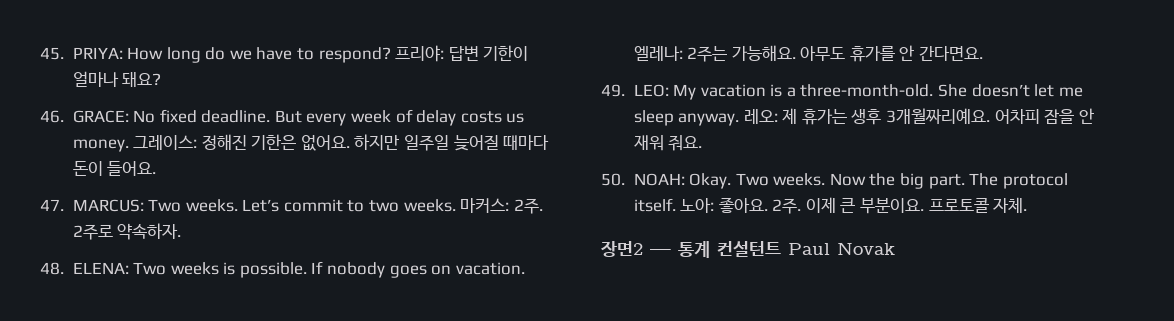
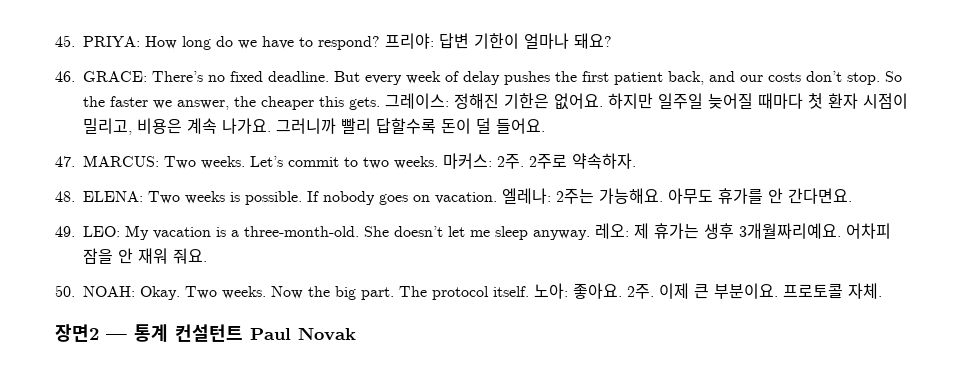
- 46. GRACE: No fixed deadline.
+ 46. GRACE: There’s no fixed deadline.
- But every week of delay costs us money.
+ But every week of delay pushes the first patient back, and our costs don’t stop. So the faster we answer, the cheaper this gets.
- 하지만 일주일 늦어질 때마다 돈이 들어요.
+ 하지만 일주일 늦어질 때마다 첫 환자 시점이 밀리고, 비용은 계속 나가요. 그러니까 빨리 답할수록 돈이 덜 들어요.

